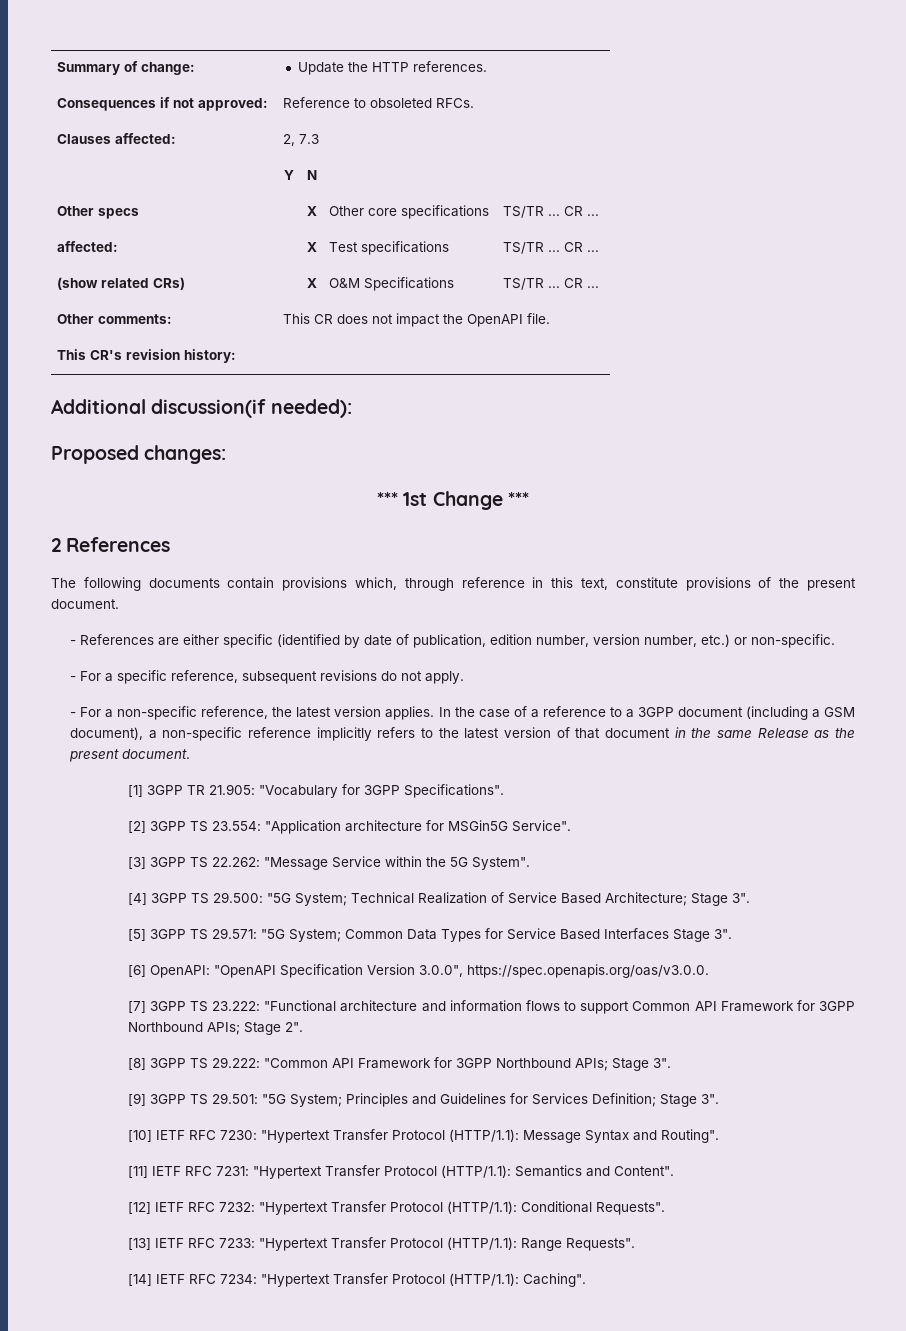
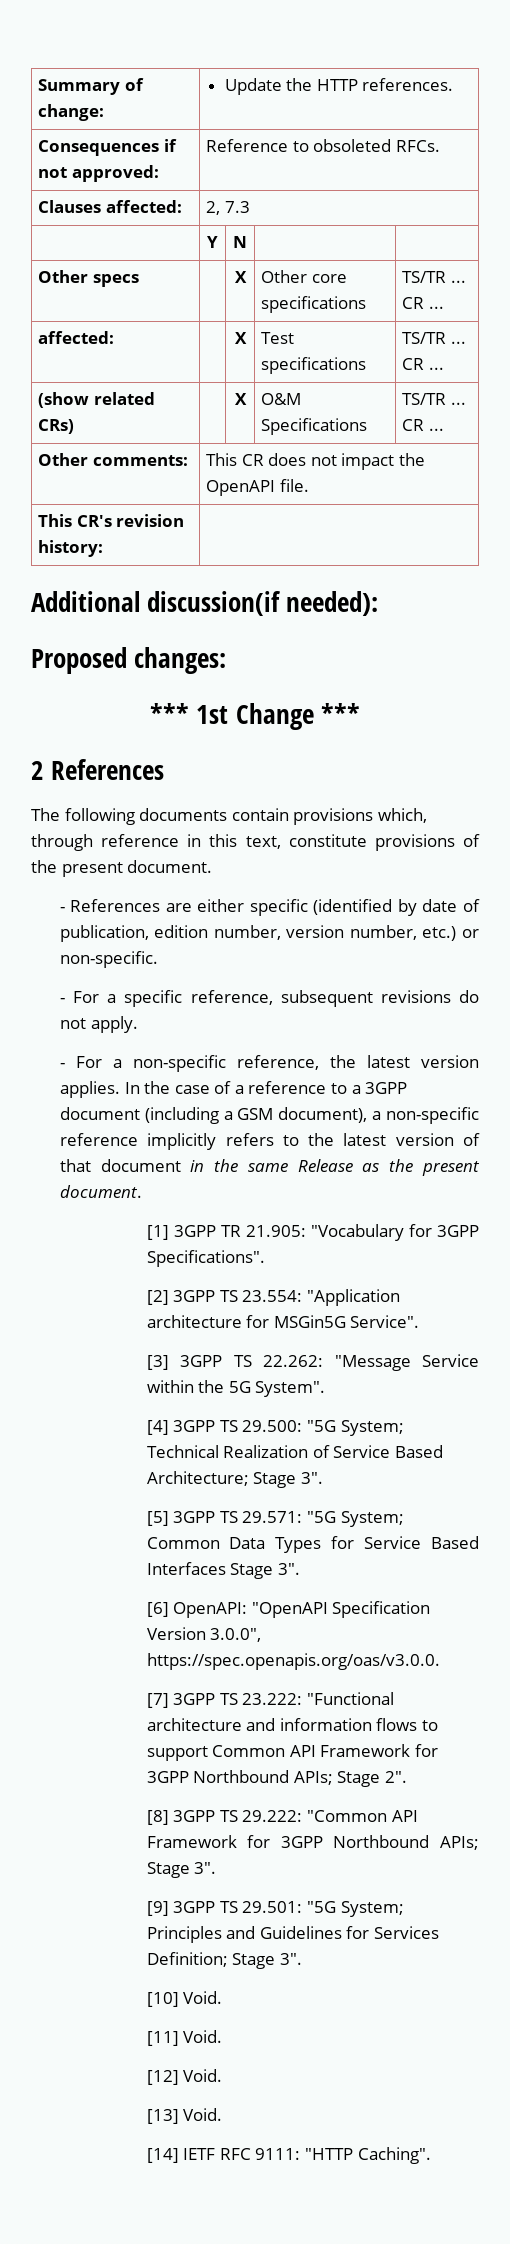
- [10] IETF RFC 7230: "Hypertext Transfer Protocol (HTTP/1.1): Message Syntax and Routing".
- [11] IETF RFC 7231: "Hypertext Transfer Protocol (HTTP/1.1): Semantics and Content".
- [12] IETF RFC 7232: "Hypertext Transfer Protocol (HTTP/1.1): Conditional Requests".
- [13] IETF RFC 7233: "Hypertext Transfer Protocol (HTTP/1.1): Range Requests".
- [14] IETF RFC 7234: "Hypertext Transfer Protocol (HTTP/1.1): Caching".
+ [10] Void.
+ [11] Void.
+ [12] Void.
+ [13] Void.
+ [14] IETF RFC 9111: "HTTP Caching".

